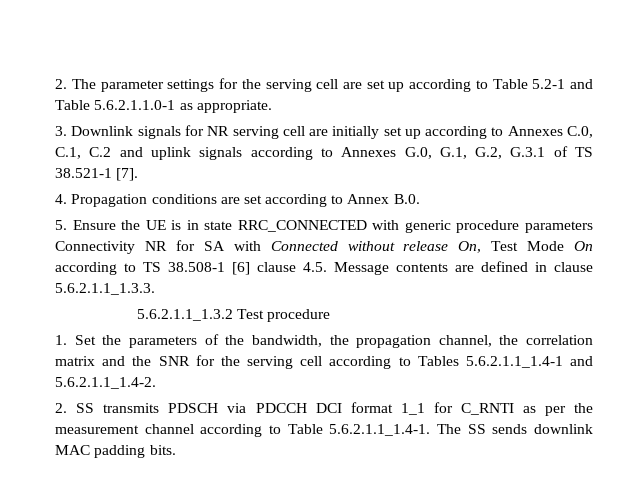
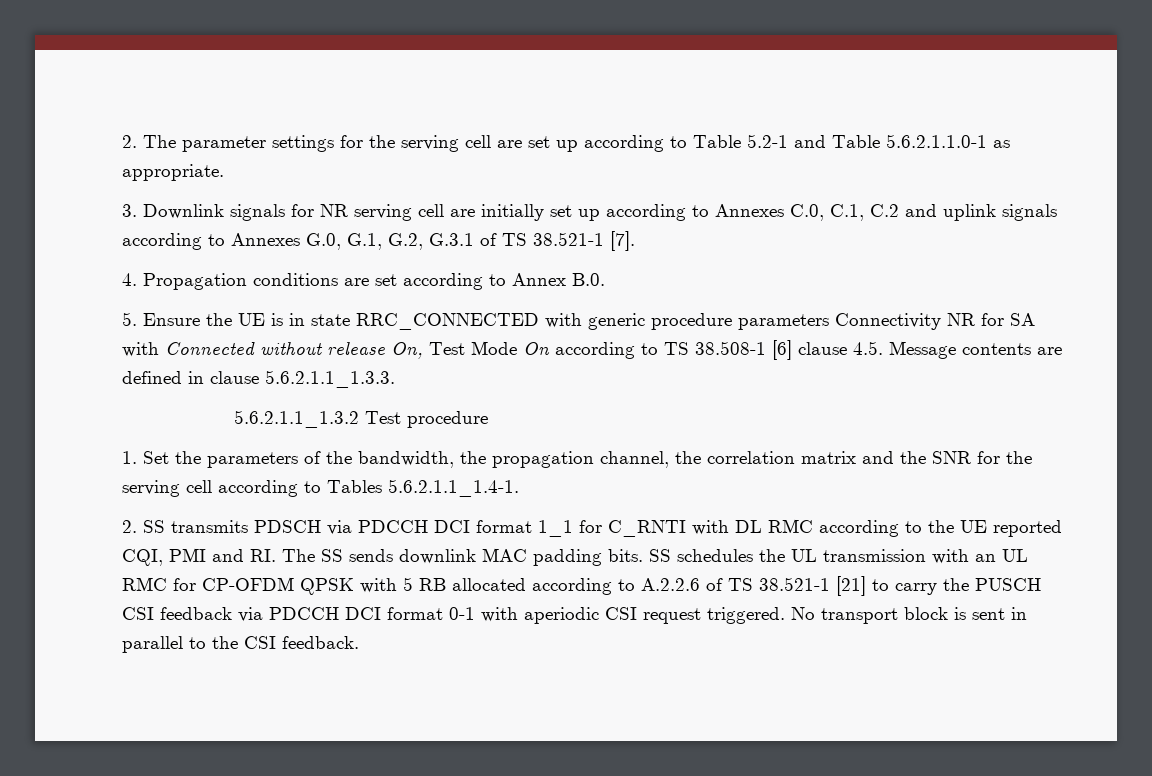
- 1. Set the parameters of the bandwidth, the propagation channel, the correlation matrix and the SNR for the serving cell according to Tables 5.6.2.1.1_1.4-1 and 5.6.2.1.1_1.4-2.
+ 1. Set the parameters of the bandwidth, the propagation channel, the correlation matrix and the SNR for the serving cell according to Tables 5.6.2.1.1_1.4-1.
- 2. SS transmits PDSCH via PDCCH DCI format 1_1 for C_RNTI as per the measurement channel according to Table 5.6.2.1.1_1.4-1. The SS sends downlink MAC padding bits.
+ 2. SS transmits PDSCH via PDCCH DCI format 1_1 for C_RNTI with DL RMC according to the UE reported CQI, PMI and RI. The SS sends downlink MAC padding bits.
+ SS schedules the UL transmission with an UL RMC for CP-OFDM QPSK with 5 RB allocated according to A.2.2.6 of TS 38.521-1 [21] to carry the PUSCH CSI feedback via PDCCH DCI format 0-1 with aperiodic CSI request triggered. No transport block is sent in parallel to the CSI feedback.

